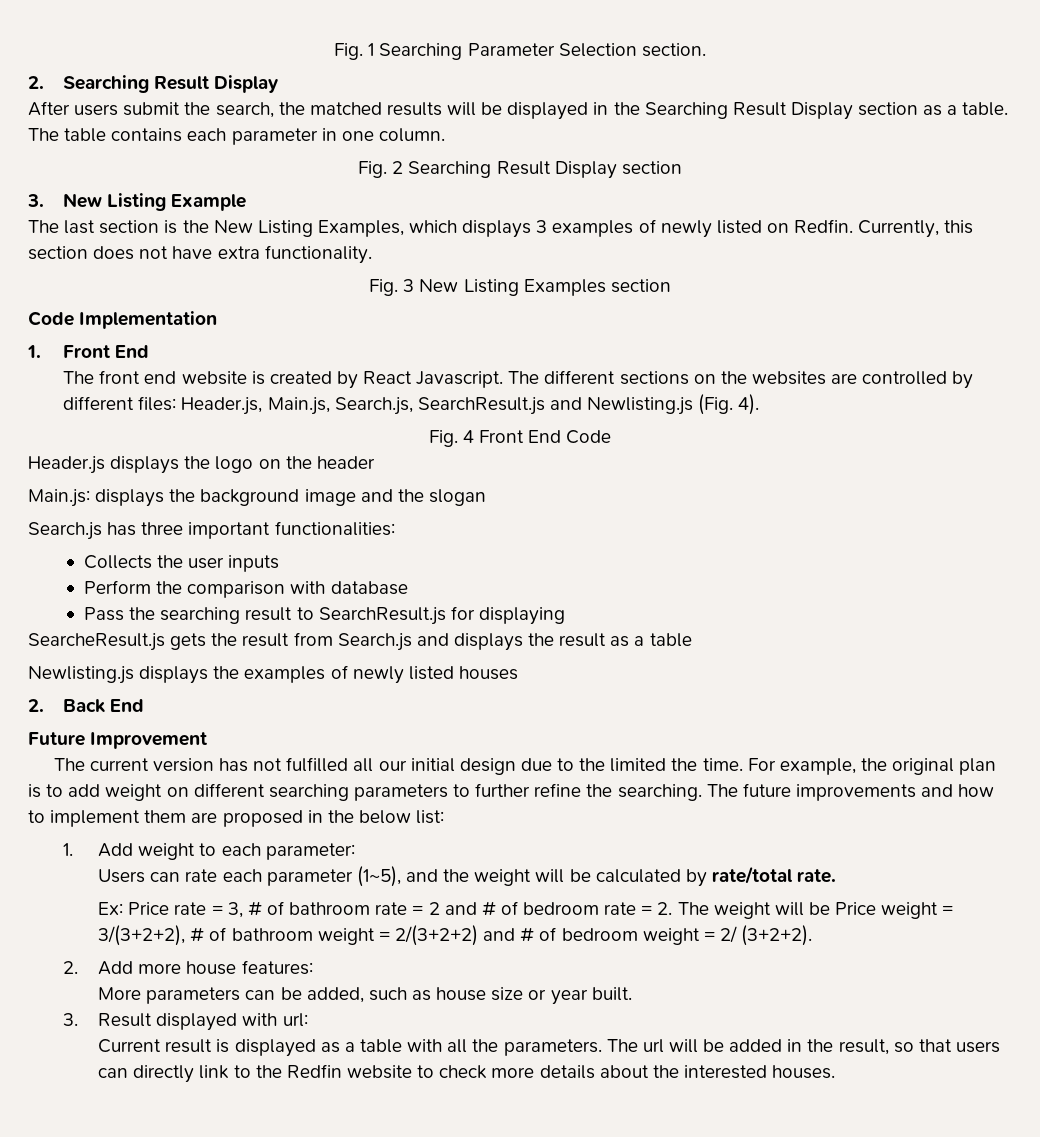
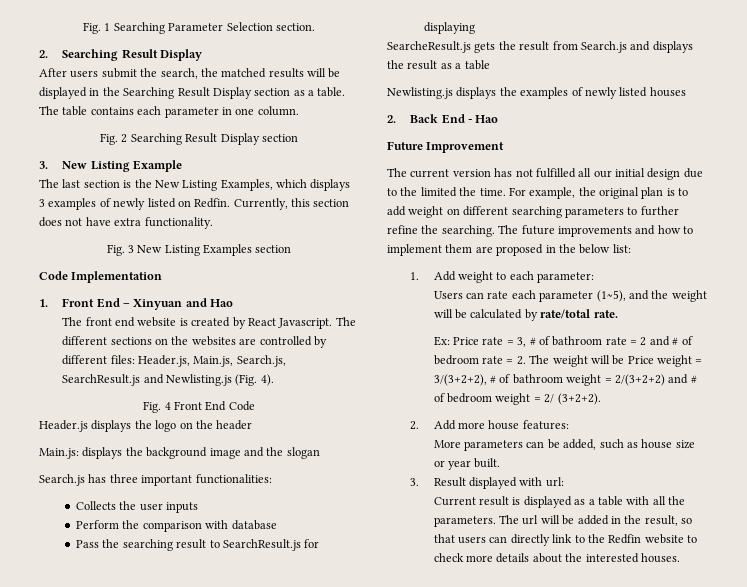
- 1. Front End
+ 1. Front End – Xinyuan and Hao
- 2. Back End
+ 2. Back End - Hao

